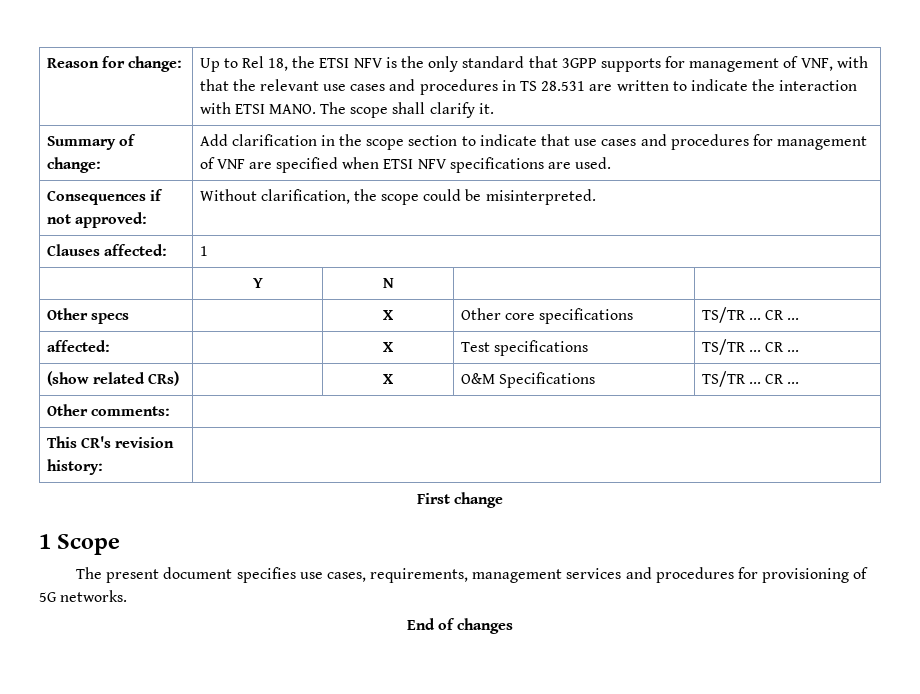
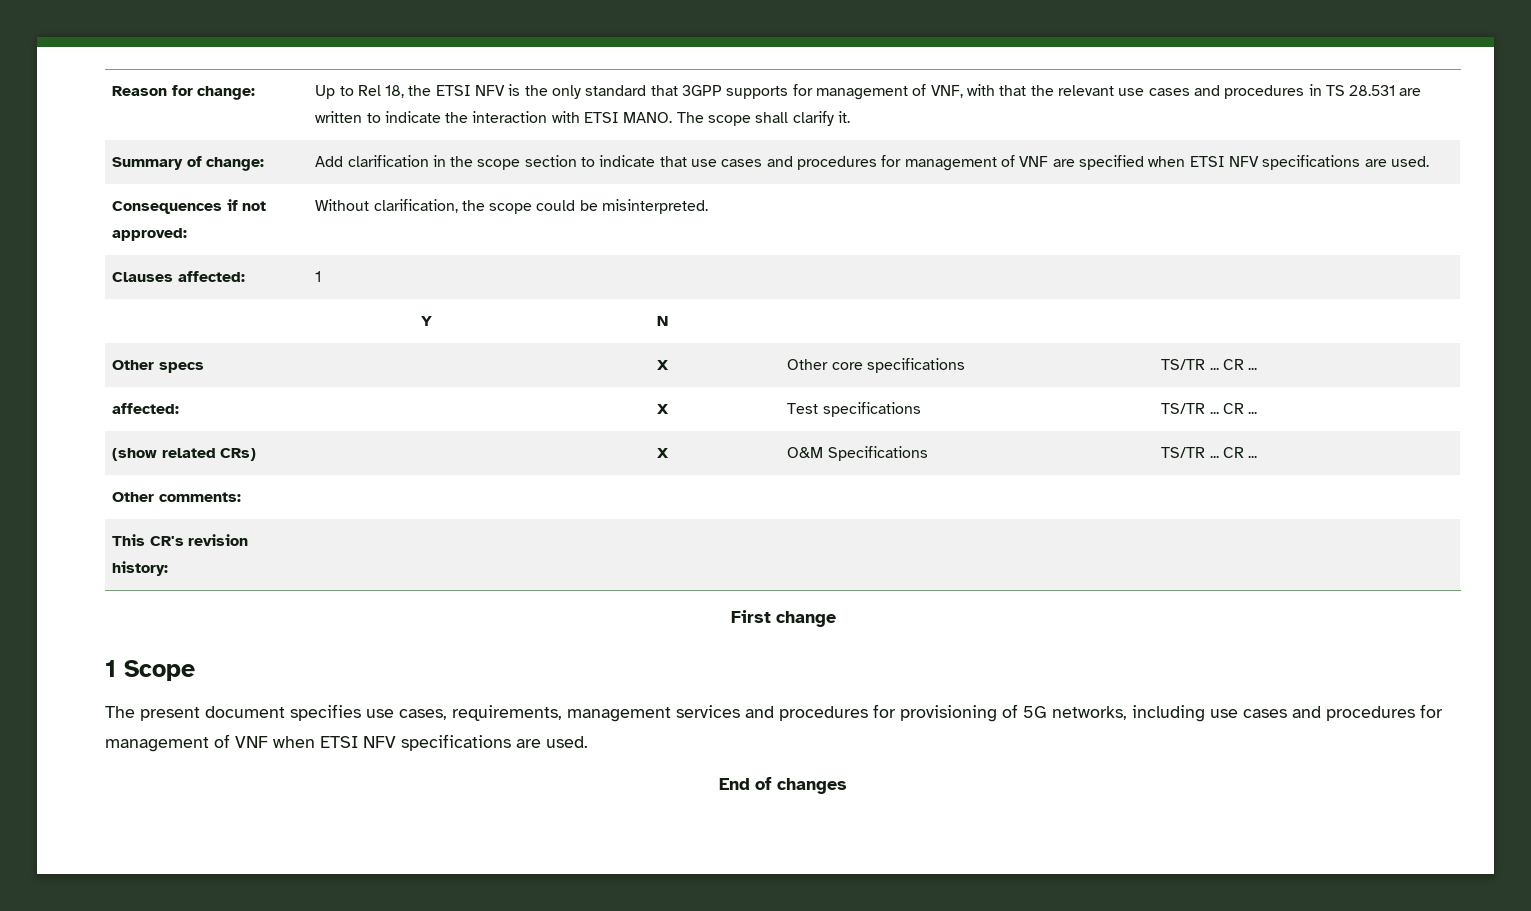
- The present document specifies use cases, requirements, management services and procedures for provisioning of 5G networks.
+ The present document specifies use cases, requirements, management services and procedures for provisioning of 5G networks, including use cases and procedures for management of VNF when ETSI NFV specifications are used.

